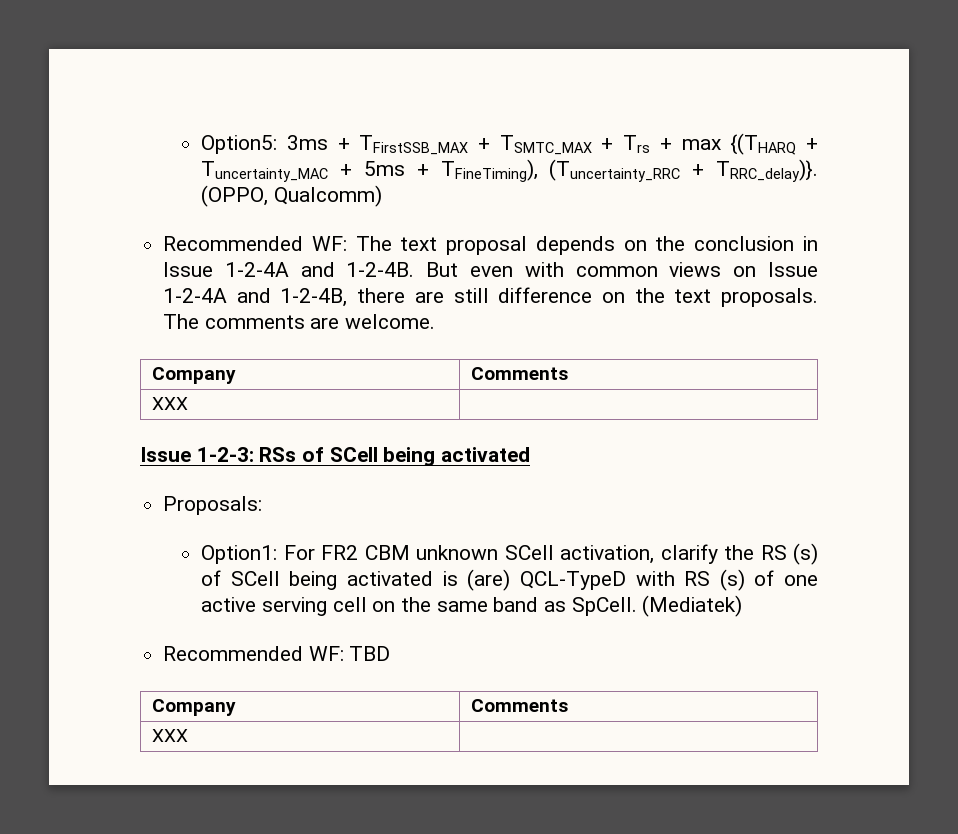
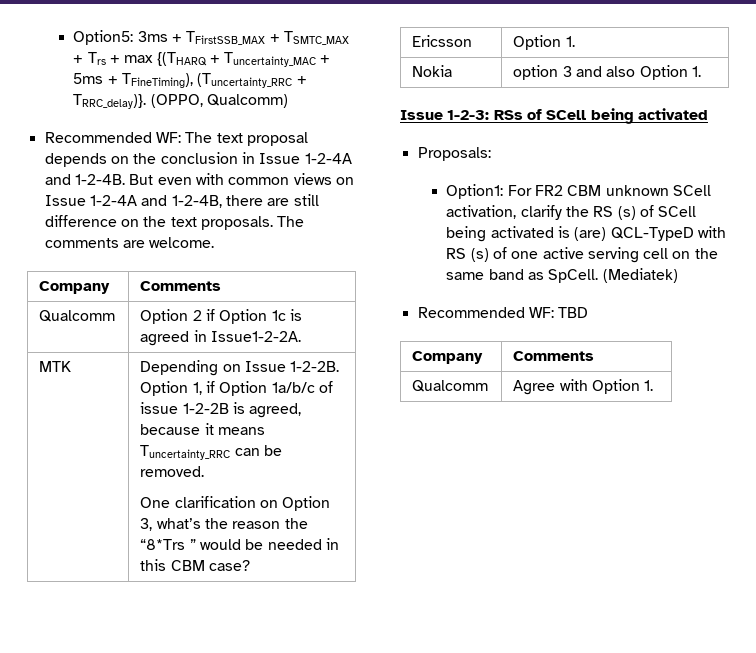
  The comments are welcome.
  Company | Comments
- XXX |
+ Qualcomm | Option 2 if Option 1c is agreed in Issue1-2-2A.
+ MTK | Depending on Issue 1-2-2B. Option 1, if Option 1a/b/c of issue 1-2-2B is agreed, because it means Tuncertainty_RRC can be removed.
+ One clarification on Option 3, what’s the reason the “8*Trs ” would be needed in this CBM case?
+ Ericsson | Option 1.
+ Nokia | option 3 and also Option 1.
  Recommended WF: TBD
  Company | Comments
- XXX |
+ Qualcomm | Agree with Option 1.

